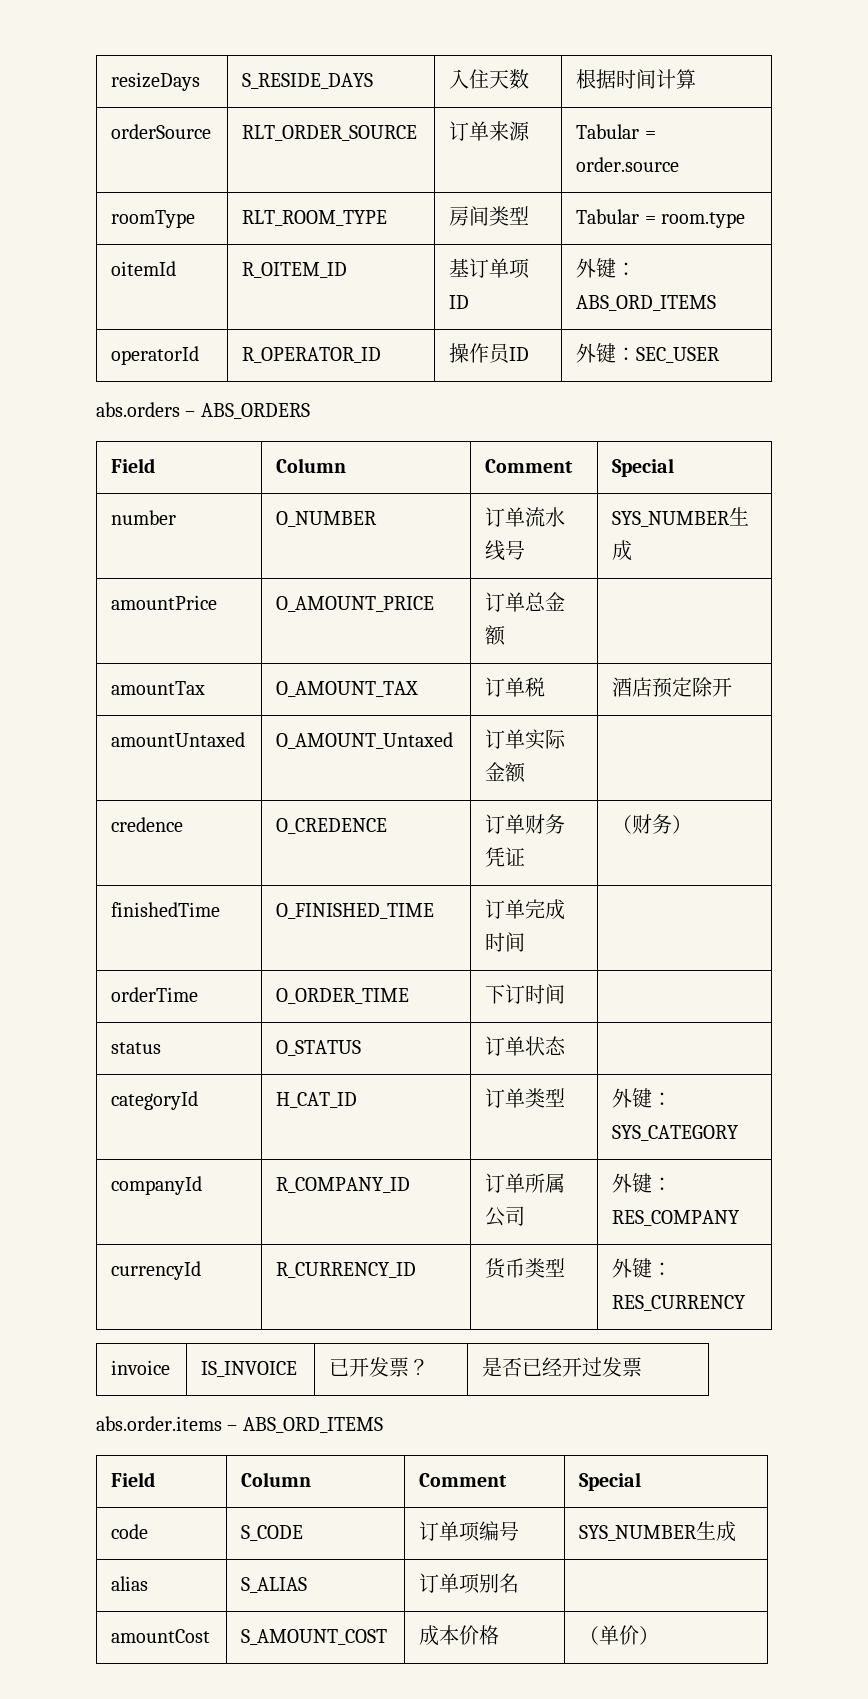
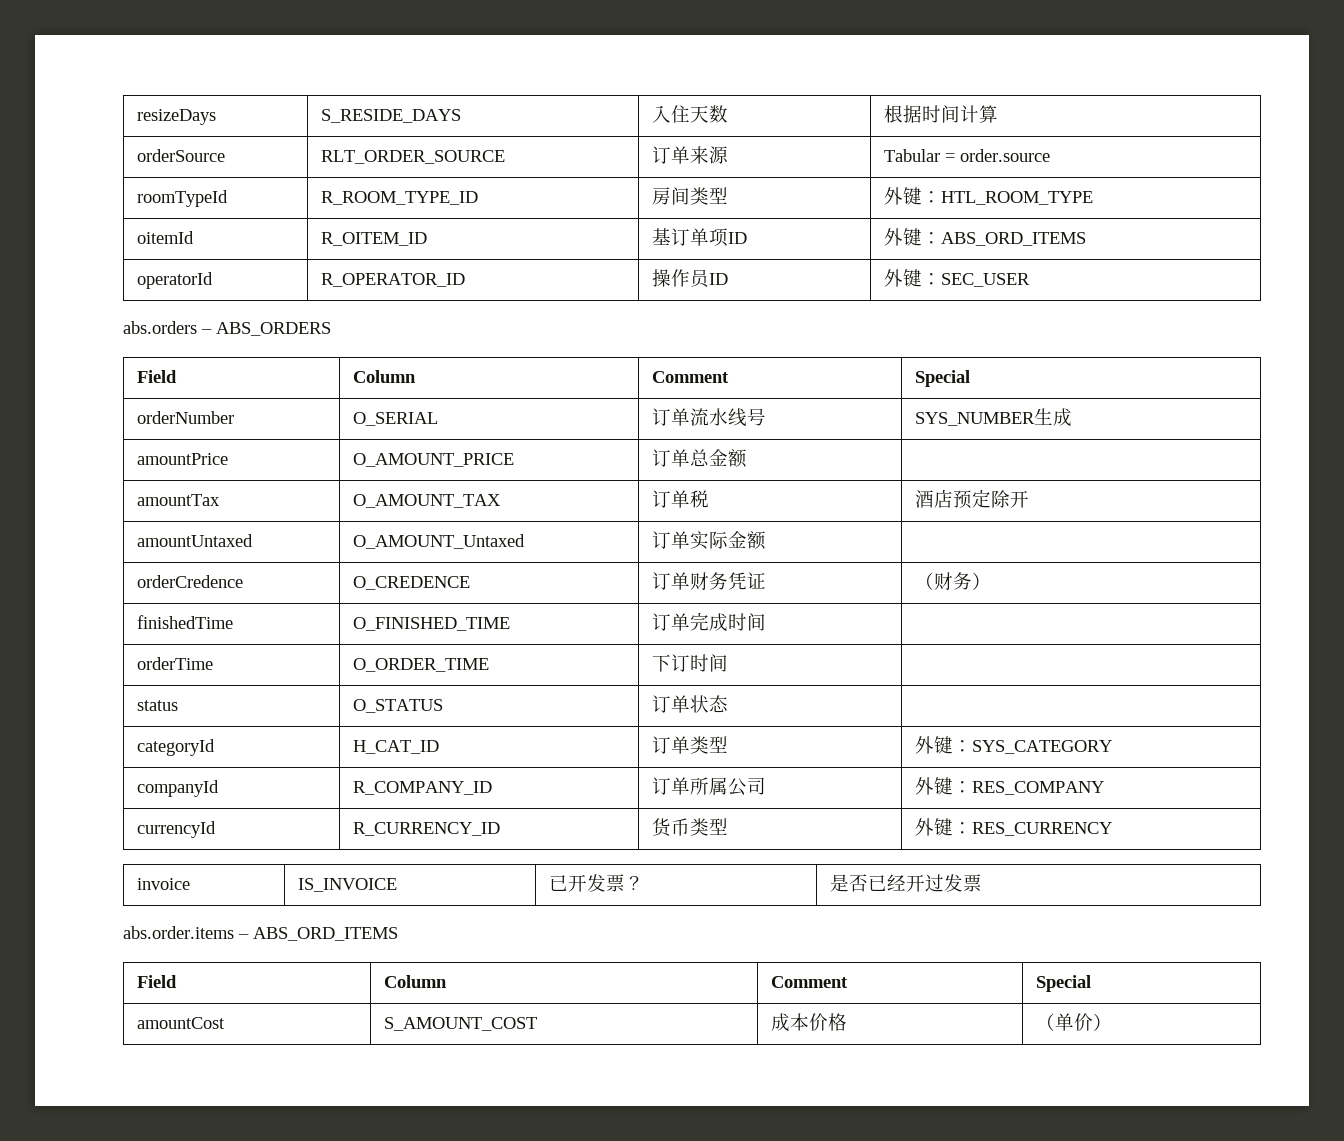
- roomType | RLT_ROOM_TYPE | 房间类型 | Tabular = room.type
+ roomTypeId | R_ROOM_TYPE_ID | 房间类型 | 外键：HTL_ROOM_TYPE
- number | O_NUMBER | 订单流水线号 | SYS_NUMBER生成
+ orderNumber | O_SERIAL | 订单流水线号 | SYS_NUMBER生成
- credence | O_CREDENCE | 订单财务凭证 | （财务）
+ orderCredence | O_CREDENCE | 订单财务凭证 | （财务）
- code | S_CODE | 订单项编号 | SYS_NUMBER生成
- alias | S_ALIAS | 订单项别名 |

